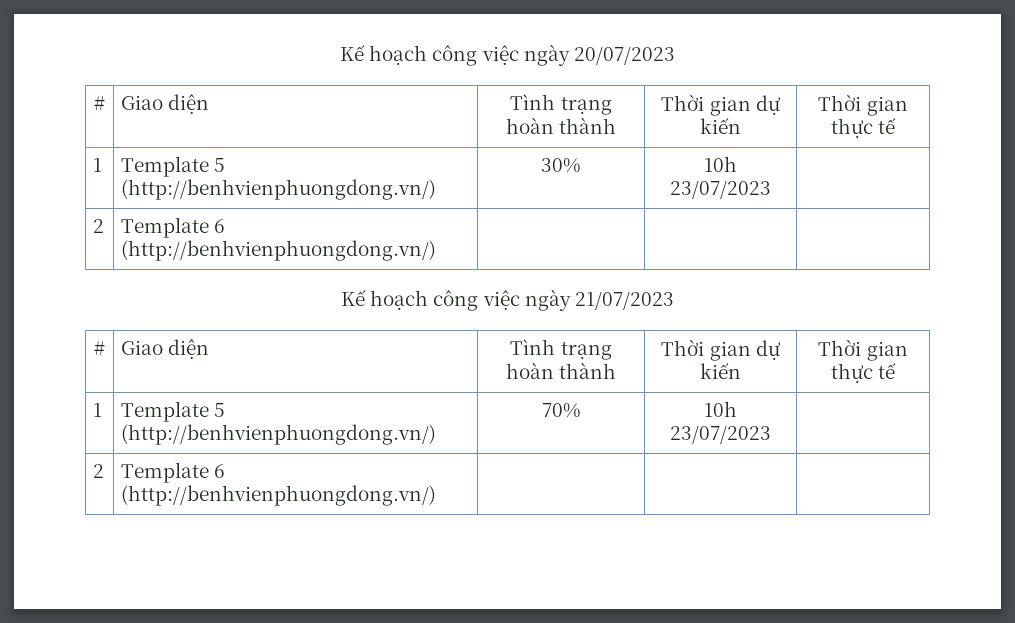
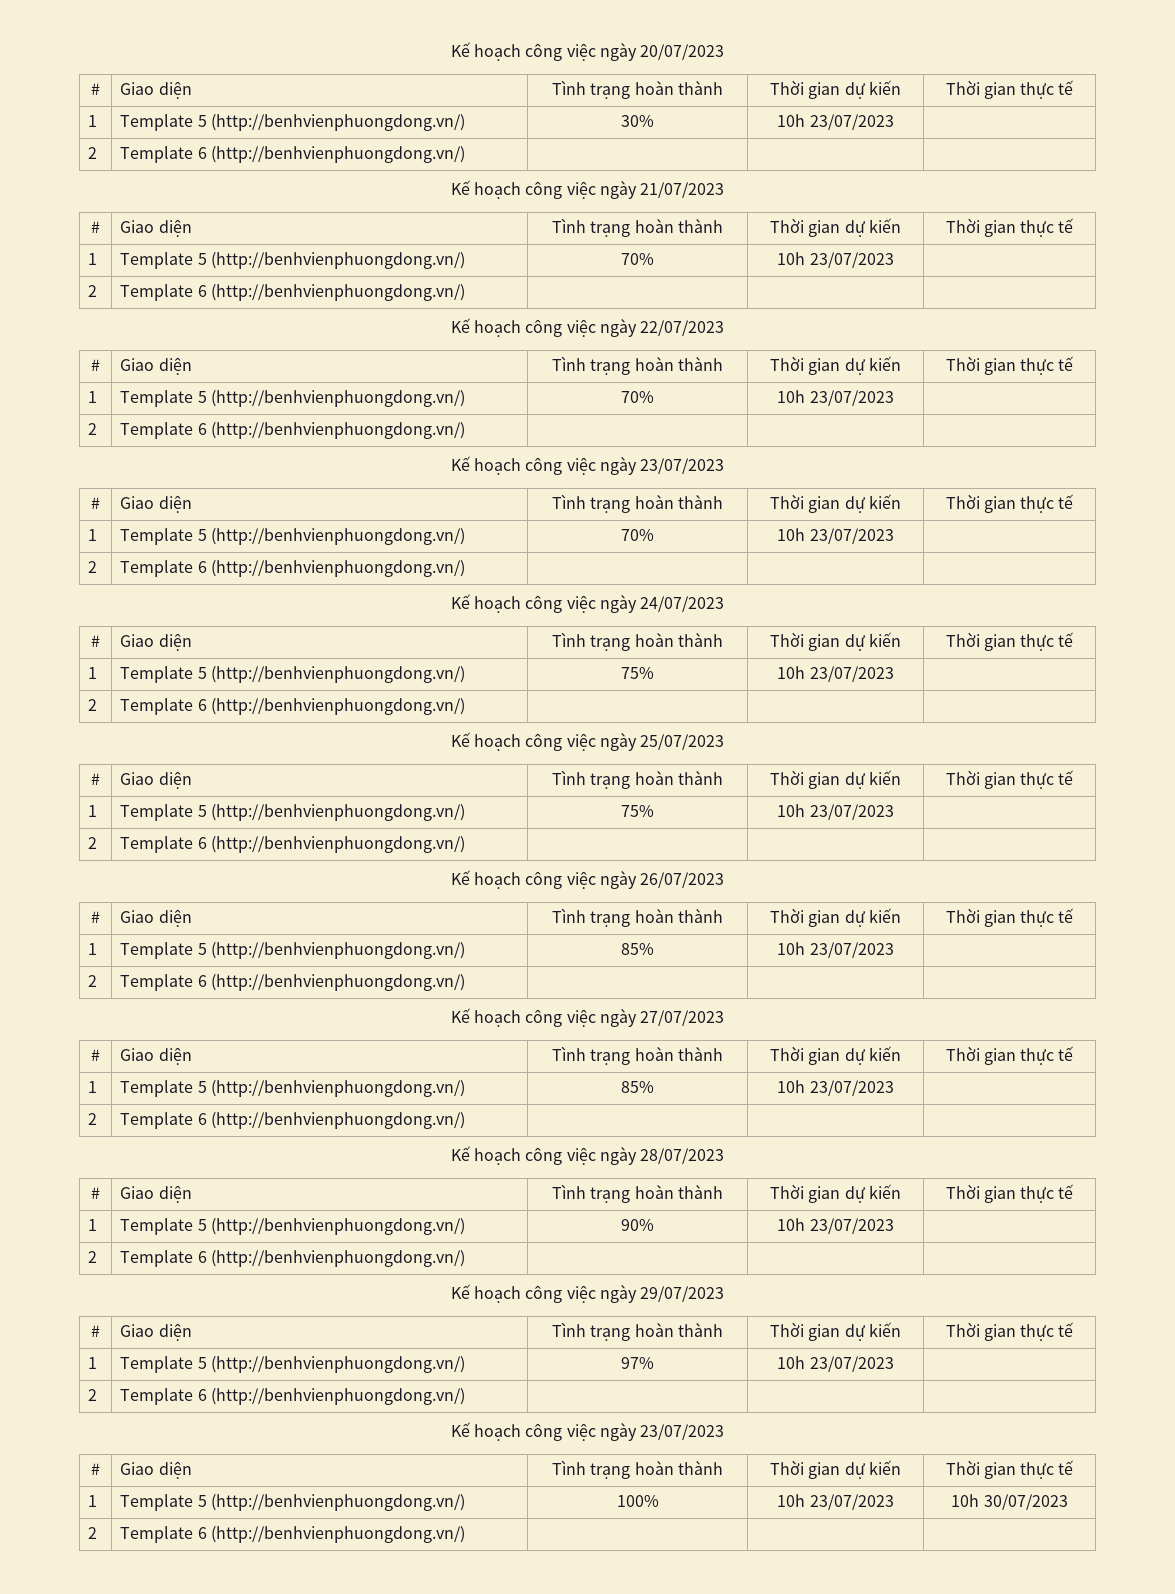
+ Kế hoạch công việc ngày 22/07/2023
+ # | Giao diện | Tình trạng hoàn thành | Thời gian dự kiến | Thời gian thực tế
+ 1 | Template 5 (http://benhvienphuongdong.vn/) | 70% | 10h 23/07/2023 |
+ 2 | Template 6 (http://benhvienphuongdong.vn/) | | |
+ Kế hoạch công việc ngày 23/07/2023
+ # | Giao diện | Tình trạng hoàn thành | Thời gian dự kiến | Thời gian thực tế
+ 1 | Template 5 (http://benhvienphuongdong.vn/) | 70% | 10h 23/07/2023 |
+ 2 | Template 6 (http://benhvienphuongdong.vn/) | | |
+ Kế hoạch công việc ngày 24/07/2023
+ # | Giao diện | Tình trạng hoàn thành | Thời gian dự kiến | Thời gian thực tế
+ 1 | Template 5 (http://benhvienphuongdong.vn/) | 75% | 10h 23/07/2023 |
+ 2 | Template 6 (http://benhvienphuongdong.vn/) | | |
+ Kế hoạch công việc ngày 25/07/2023
+ # | Giao diện | Tình trạng hoàn thành | Thời gian dự kiến | Thời gian thực tế
+ 1 | Template 5 (http://benhvienphuongdong.vn/) | 75% | 10h 23/07/2023 |
+ 2 | Template 6 (http://benhvienphuongdong.vn/) | | |
+ Kế hoạch công việc ngày 26/07/2023
+ # | Giao diện | Tình trạng hoàn thành | Thời gian dự kiến | Thời gian thực tế
+ 1 | Template 5 (http://benhvienphuongdong.vn/) | 85% | 10h 23/07/2023 |
+ 2 | Template 6 (http://benhvienphuongdong.vn/) | | |
+ Kế hoạch công việc ngày 27/07/2023
+ # | Giao diện | Tình trạng hoàn thành | Thời gian dự kiến | Thời gian thực tế
+ 1 | Template 5 (http://benhvienphuongdong.vn/) | 85% | 10h 23/07/2023 |
+ 2 | Template 6 (http://benhvienphuongdong.vn/) | | |
+ Kế hoạch công việc ngày 28/07/2023
+ # | Giao diện | Tình trạng hoàn thành | Thời gian dự kiến | Thời gian thực tế
+ 1 | Template 5 (http://benhvienphuongdong.vn/) | 90% | 10h 23/07/2023 |
+ 2 | Template 6 (http://benhvienphuongdong.vn/) | | |
+ Kế hoạch công việc ngày 29/07/2023
+ # | Giao diện | Tình trạng hoàn thành | Thời gian dự kiến | Thời gian thực tế
+ 1 | Template 5 (http://benhvienphuongdong.vn/) | 97% | 10h 23/07/2023 |
+ 2 | Template 6 (http://benhvienphuongdong.vn/) | | |
+ Kế hoạch công việc ngày 23/07/2023
+ # | Giao diện | Tình trạng hoàn thành | Thời gian dự kiến | Thời gian thực tế
+ 1 | Template 5 (http://benhvienphuongdong.vn/) | 100% | 10h 23/07/2023 | 10h 30/07/2023
+ 2 | Template 6 (http://benhvienphuongdong.vn/) | | |

